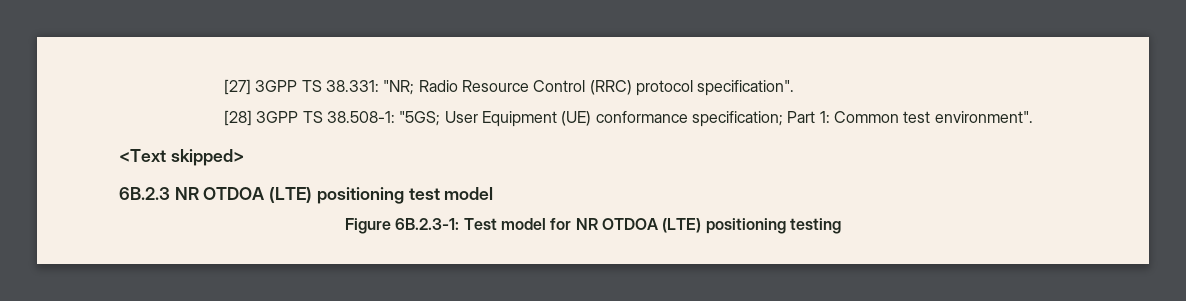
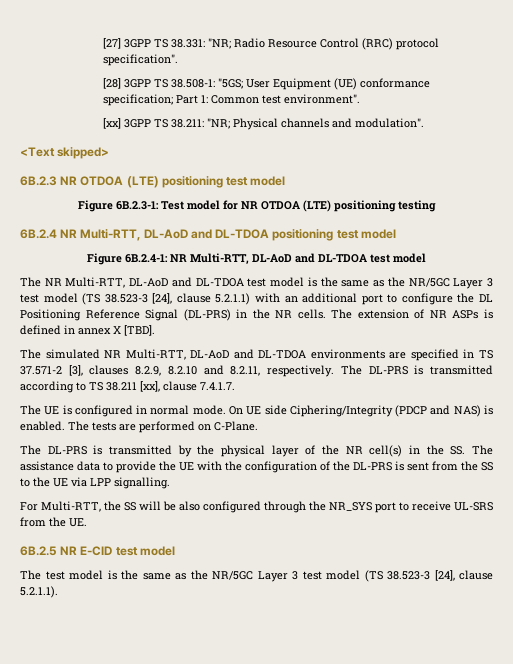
+ [xx] 3GPP TS 38.211: "NR; Physical channels and modulation".
+ 6B.2.4 NR Multi-RTT, DL-AoD and DL-TDOA positioning test model
+ Figure 6B.2.4-1: NR Multi-RTT, DL-AoD and DL-TDOA test model
+ The NR Multi-RTT, DL-AoD and DL-TDOA test model is the same as the NR/5GC Layer 3 test model (TS 38.523-3 [24], clause 5.2.1.1) with an additional port to configure the DL Positioning Reference Signal (DL-PRS) in the NR cells. The extension of NR ASPs is defined in annex X [TBD].
+ The simulated NR Multi-RTT, DL-AoD and DL-TDOA environments are specified in TS 37.571-2 [3], clauses 8.2.9, 8.2.10 and 8.2.11, respectively. The DL-PRS is transmitted according to TS 38.211 [xx], clause 7.4.1.7.
+ The UE is configured in normal mode. On UE side Ciphering/Integrity (PDCP and NAS) is enabled. The tests are performed on C-Plane.
+ The DL-PRS is transmitted by the physical layer of the NR cell(s) in the SS. The assistance data to provide the UE with the configuration of the DL-PRS is sent from the SS to the UE via LPP signalling.
+ For Multi-RTT, the SS will be also configured through the NR_SYS port to receive UL-SRS from the UE.
+ 6B.2.5 NR E-CID test model
+ The test model is the same as the NR/5GC Layer 3 test model (TS 38.523-3 [24], clause 5.2.1.1).

